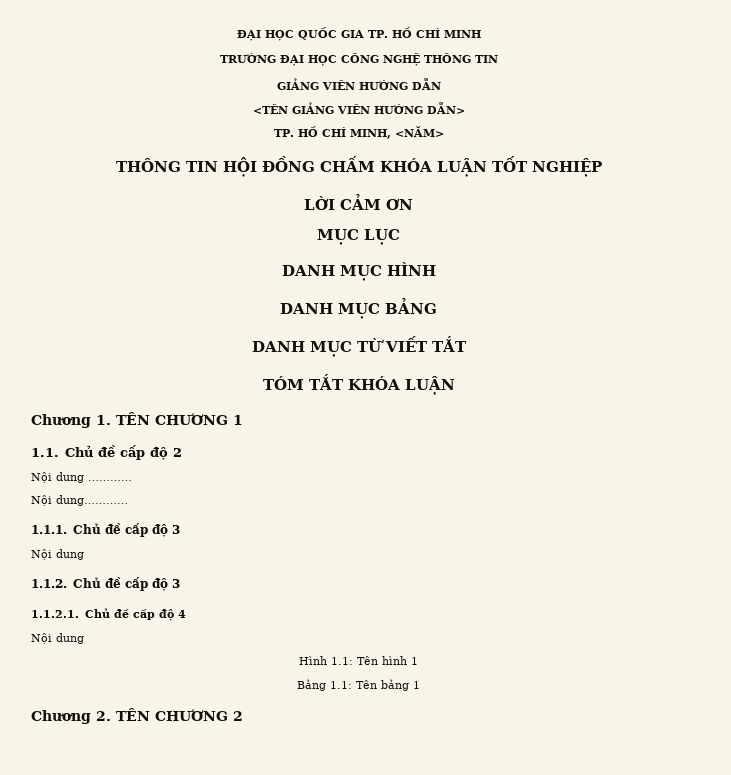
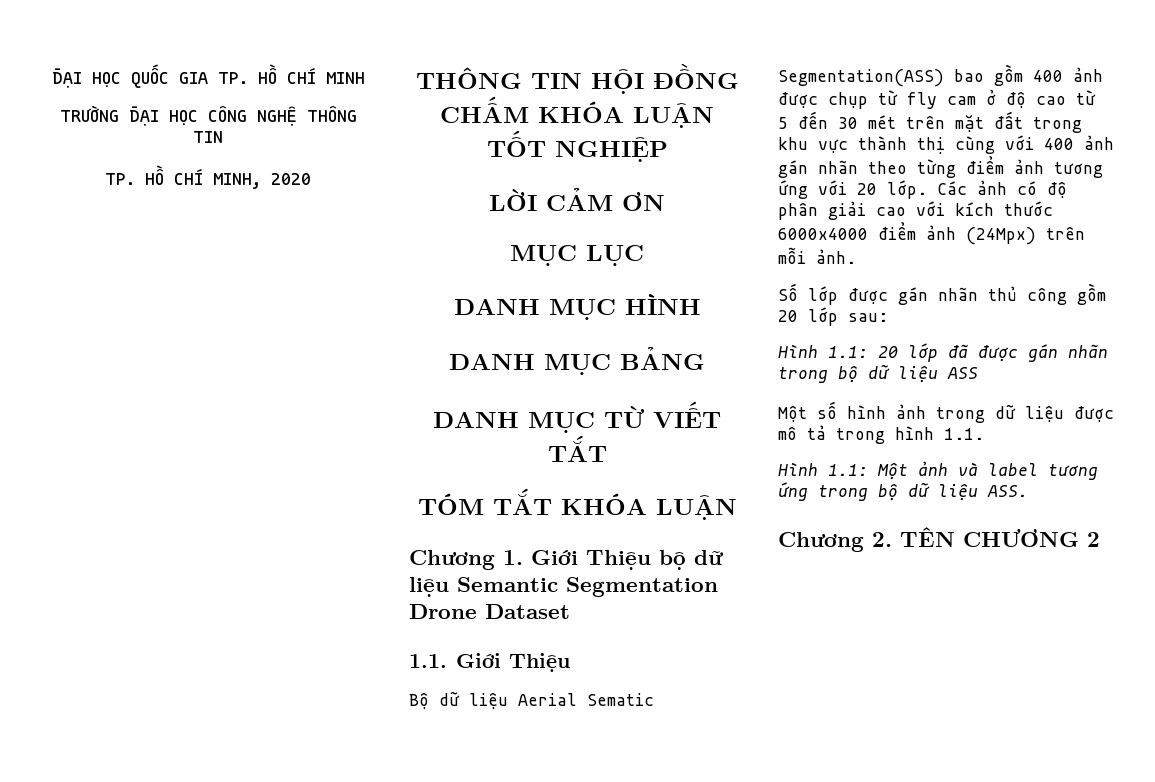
- GIẢNG VIÊN HƯỚNG DẪN
- <TÊN GIẢNG VIÊN HƯỚNG DẪN>
- TP. HỒ CHÍ MINH, <NĂM>
+ TP. HỒ CHÍ MINH, 2020
- Chương 1. TÊN CHƯƠNG 1
- 1.1. Chủ đề cấp độ 2
- Nội dung …………
- Nội dung…………
- 1.1.1. Chủ đề cấp độ 3
- Nội dung
- 1.1.2. Chủ đề cấp độ 3
- 1.1.2.1. Chủ đề cấp độ 4
- Nội dung
- Hình 1.1: Tên hình 1
- Bảng 1.1: Tên bảng 1
+ Chương 1. Giới Thiệu bộ dữ liệu Semantic Segmentation Drone Dataset
+ 1.1. Giới Thiệu
+ Bộ dữ liệu Aerial Sematic Segmentation(ASS) bao gồm 400 ảnh được chụp từ fly cam ở độ cao từ 5 đến 30 mét trên mặt đất trong khu vực thành thị cùng với 400 ảnh gán nhãn theo từng điểm ảnh tương ứng với 20 lớp. Các ảnh có độ phân giải cao với kích thước 6000x4000 điểm ảnh (24Mpx) trên mỗi ảnh.
+ Số lớp được gán nhãn thủ công gồm 20 lớp sau:
+ Hình 1.1: 20 lớp đã được gán nhãn trong bộ dữ liệu ASS
+ Một số hình ảnh trong dữ liệu được mô tả trong hình 1.1.
+ Hình 1.1: Một ảnh và label tương ứng trong bộ dữ liệu ASS.

